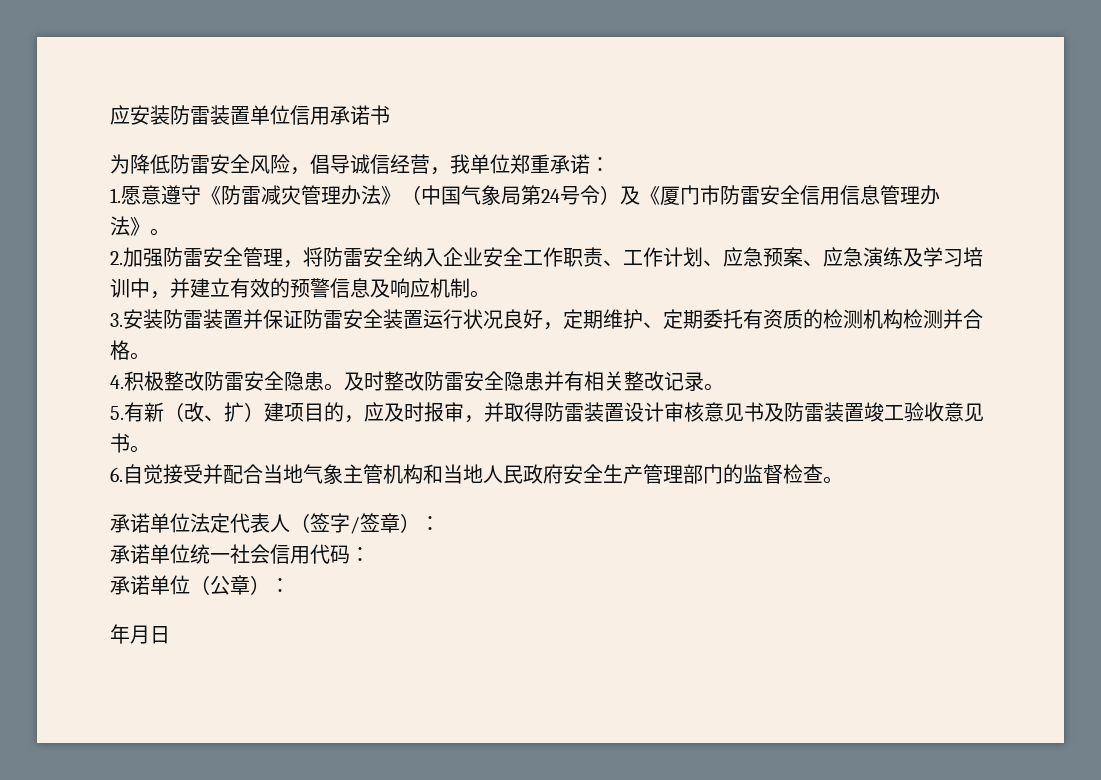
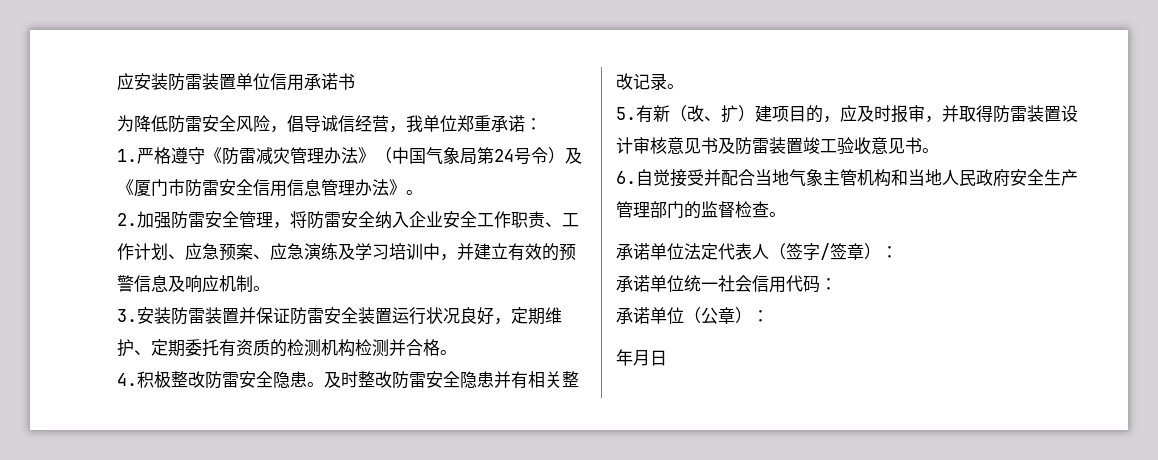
- 1.愿意遵守《防雷减灾管理办法》（中国气象局第24号令）及《厦门市防雷安全信用信息管理办法》。
+ 1.严格遵守《防雷减灾管理办法》（中国气象局第24号令）及《厦门市防雷安全信用信息管理办法》。

